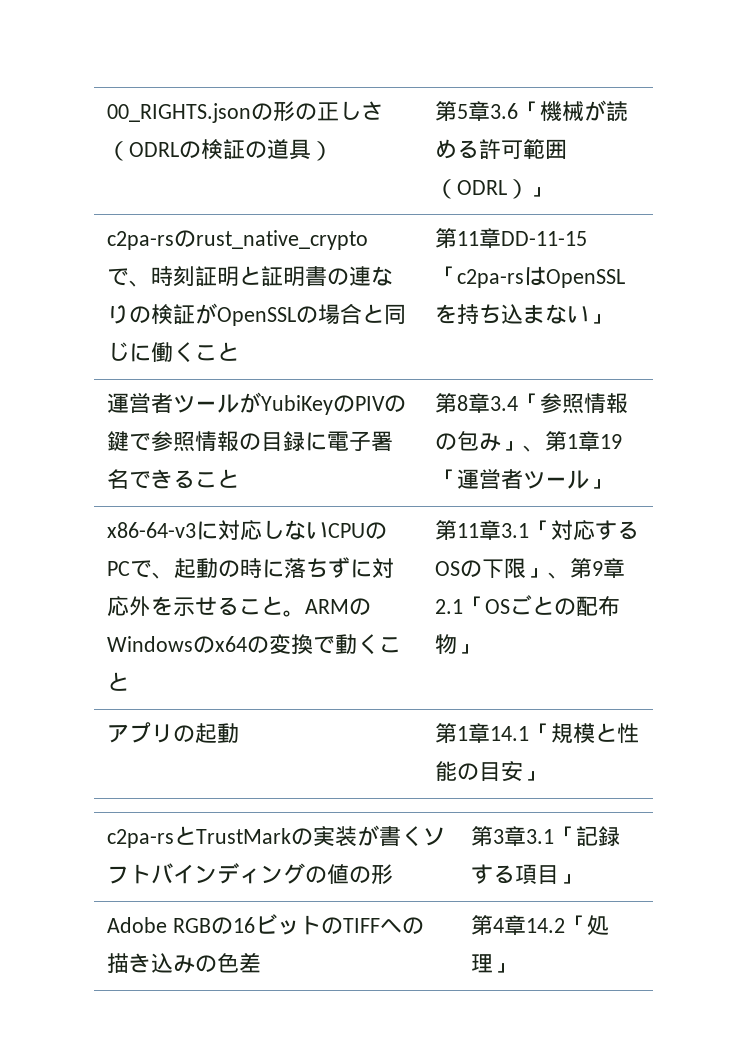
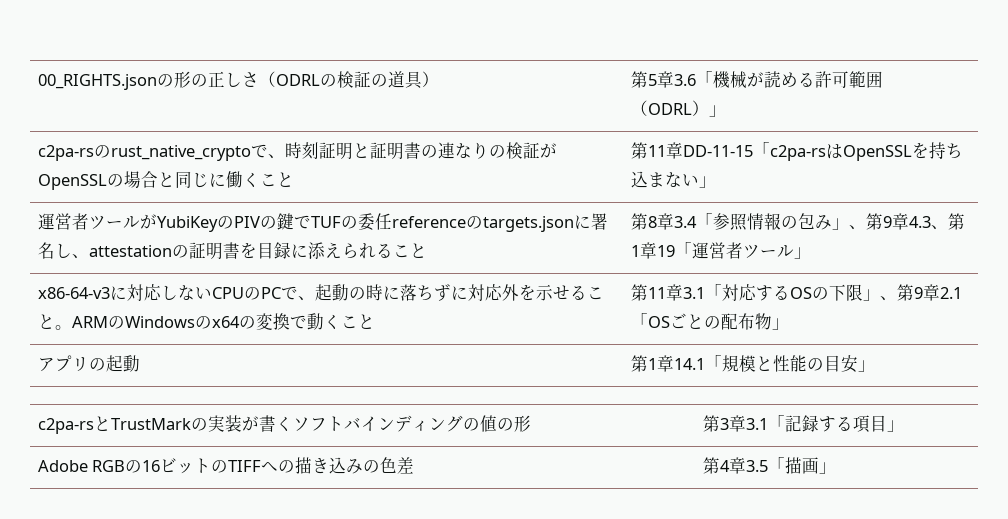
- 運営者ツールがYubiKeyのPIVの鍵で参照情報の目録に電子署名できること
+ 運営者ツールがYubiKeyのPIVの鍵でTUFの委任referenceのtargets.jsonに署名し、attestationの証明書を目録に添えられること
- 第8章3.4「参照情報の包み」、第1章19「運営者ツール」
+ 第8章3.4「参照情報の包み」、第9章4.3、第1章19「運営者ツール」
- Adobe RGBの16ビットのTIFFへの描き込みの色差 | 第4章14.2「処理」
+ Adobe RGBの16ビットのTIFFへの描き込みの色差 | 第4章3.5「描画」

